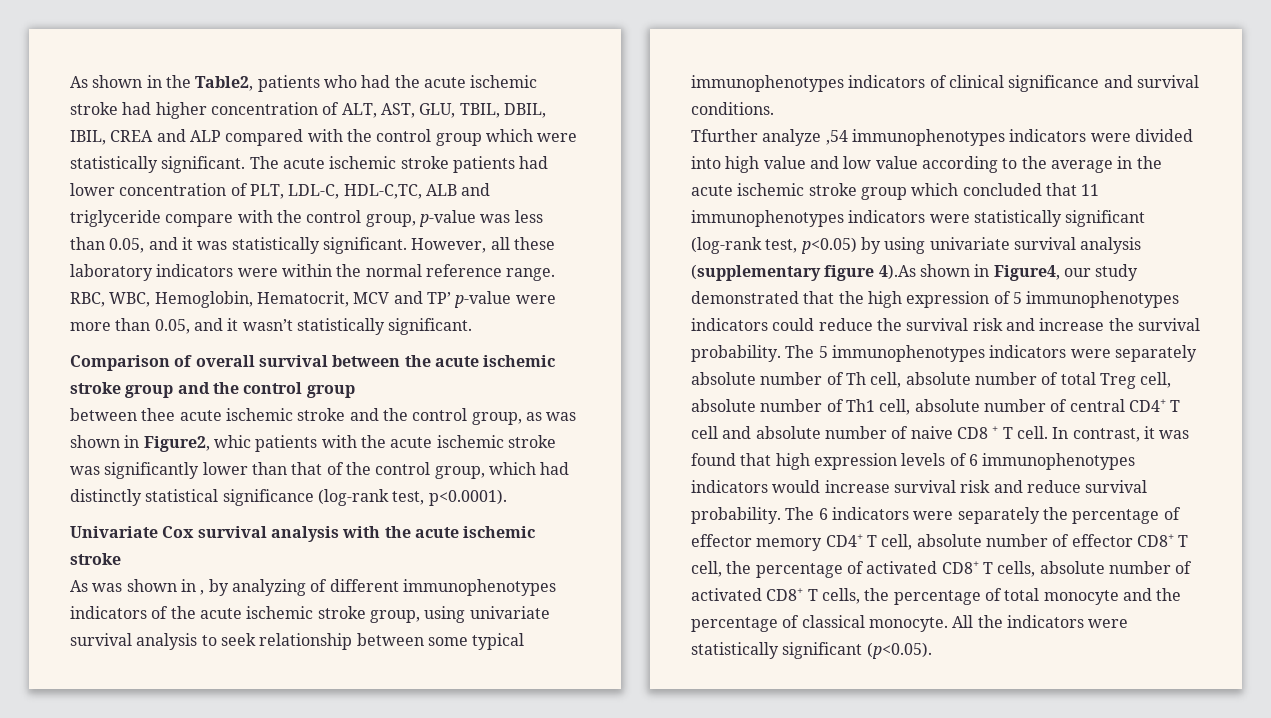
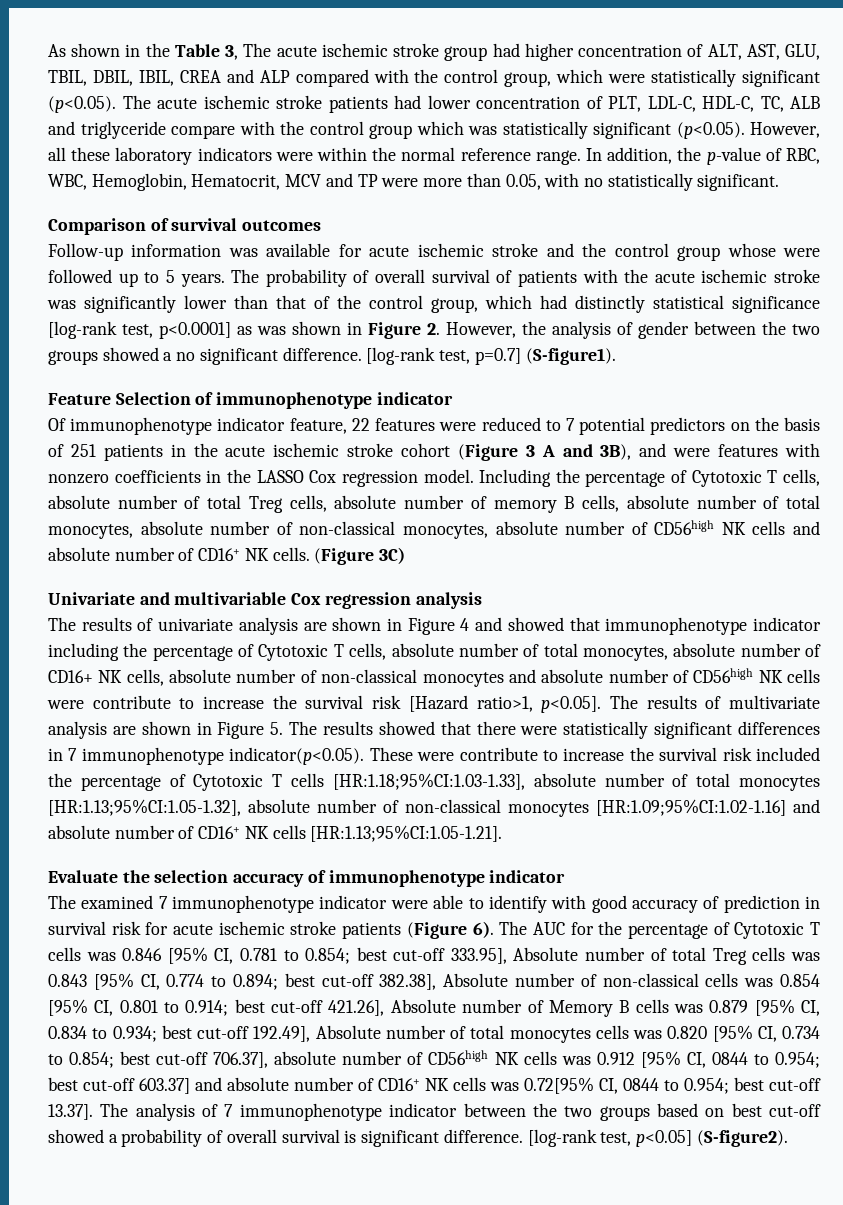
- As shown in the Table2, patients who had the acute ischemic stroke had higher concentration of ALT, AST, GLU, TBIL, DBIL, IBIL, CREA and ALP compared with the control group which were statistically significant. The acute ischemic stroke patients had lower concentration of PLT, LDL-C, HDL-C,TC, ALB and triglyceride compare with the control group, p-value was less than 0.05, and it was statistically significant. However, all these laboratory indicators were within the normal reference range.
+ As shown in the Table 3, The acute ischemic stroke group had higher concentration of ALT, AST, GLU, TBIL, DBIL, IBIL, CREA and ALP compared with the control group, which were statistically significant (p<0.05). The acute ischemic stroke patients had lower concentration of PLT, LDL-C, HDL-C, TC, ALB and triglyceride compare with the control group which was statistically significant (p<0.05). However, all these laboratory indicators were within the normal reference range.
- RBC, WBC, Hemoglobin, Hematocrit, MCV and TP’ p-value were more than 0.05, and it wasn’t statistically significant.
+ In addition, the p-value of RBC, WBC, Hemoglobin, Hematocrit, MCV and TP were more than 0.05, with no statistically significant.
- Comparison of overall survival between the acute ischemic stroke group and the control group
- between thee acute ischemic stroke and the control group, as was shown in Figure2, whic patients with the acute ischemic stroke was significantly lower than that of the control group, which had distinctly statistical significance (log-rank test, p<0.0001).
- Univariate Cox survival analysis with the acute ischemic stroke
- As was shown in , by analyzing of different immunophenotypes indicators of the acute ischemic stroke group, using univariate survival analysis to seek relationship between some typical immunophenotypes indicators of clinical significance and survival conditions.
- Tfurther analyze ,54 immunophenotypes indicators were divided into high value and low value according to the average in the acute ischemic stroke group which concluded that 11 immunophenotypes indicators were statistically significant (log-rank test, p<0.05) by using univariate survival analysis (supplementary figure 4).As shown in Figure4, our study demonstrated that the high expression of 5 immunophenotypes indicators could reduce the survival risk and increase the survival probability. The 5 immunophenotypes indicators were separately absolute number of Th cell, absolute number of total Treg cell, absolute number of Th1 cell, absolute number of central CD4+ T cell and absolute number of naive CD8 + T cell. In contrast, it was found that high expression levels of 6 immunophenotypes indicators would increase survival risk and reduce survival probability. The 6 indicators were separately the percentage of effector memory CD4+ T cell, absolute number of effector CD8+ T cell, the percentage of activated CD8+ T cells, absolute number of activated CD8+ T cells, the percentage of total monocyte and the percentage of classical monocyte. All the indicators were statistically significant (p<0.05).
+ Comparison of survival outcomes
+ Follow-up information was available for acute ischemic stroke and the control group whose were followed up to 5 years. The probability of overall survival of patients with the acute ischemic stroke was significantly lower than that of the control group, which had distinctly statistical significance [log-rank test, p<0.0001] as was shown in Figure 2. However, the analysis of gender between the two groups showed a no significant difference. [log-rank test, p=0.7] (S-figure1).
+ Feature Selection of immunophenotype indicator
+ Of immunophenotype indicator feature, 22 features were reduced to 7 potential predictors on the basis of 251 patients in the acute ischemic stroke cohort (Figure 3 A and 3B), and were features with nonzero coefficients in the LASSO Cox regression model. Including the percentage of Cytotoxic T cells, absolute number of total Treg cells, absolute number of memory B cells, absolute number of total monocytes, absolute number of non-classical monocytes, absolute number of CD56high NK cells and absolute number of CD16+ NK cells. (Figure 3C)
+ Univariate and multivariable Cox regression analysis
+ The results of univariate analysis are shown in Figure 4 and showed that immunophenotype indicator including the percentage of Cytotoxic T cells, absolute number of total monocytes, absolute number of CD16+ NK cells, absolute number of non-classical monocytes and absolute number of CD56high NK cells were contribute to increase the survival risk [Hazard ratio>1, p<0.05]. The results of multivariate analysis are shown in Figure 5. The results showed that there were statistically significant differences in 7 immunophenotype indicator(p<0.05). These were contribute to increase the survival risk included the percentage of Cytotoxic T cells [HR:1.18;95%CI:1.03-1.33], absolute number of total monocytes [HR:1.13;95%CI:1.05-1.32], absolute number of non-classical monocytes [HR:1.09;95%CI:1.02-1.16] and absolute number of CD16+ NK cells [HR:1.13;95%CI:1.05-1.21].
+ Evaluate the selection accuracy of immunophenotype indicator
+ The examined 7 immunophenotype indicator were able to identify with good accuracy of prediction in survival risk for acute ischemic stroke patients (Figure 6). The AUC for the percentage of Cytotoxic T cells was 0.846 [95% CI, 0.781 to 0.854; best cut-off 333.95], Absolute number of total Treg cells was 0.843 [95% CI, 0.774 to 0.894; best cut-off 382.38], Absolute number of non-classical cells was 0.854 [95% CI, 0.801 to 0.914; best cut-off 421.26], Absolute number of Memory B cells was 0.879 [95% CI, 0.834 to 0.934; best cut-off 192.49], Absolute number of total monocytes cells was 0.820 [95% CI, 0.734 to 0.854; best cut-off 706.37], absolute number of CD56high NK cells was 0.912 [95% CI, 0844 to 0.954; best cut-off 603.37] and absolute number of CD16+ NK cells was 0.72[95% CI, 0844 to 0.954; best cut-off 13.37]. The analysis of 7 immunophenotype indicator between the two groups based on best cut-off showed a probability of overall survival is significant difference. [log-rank test, p<0.05] (S-figure2).

